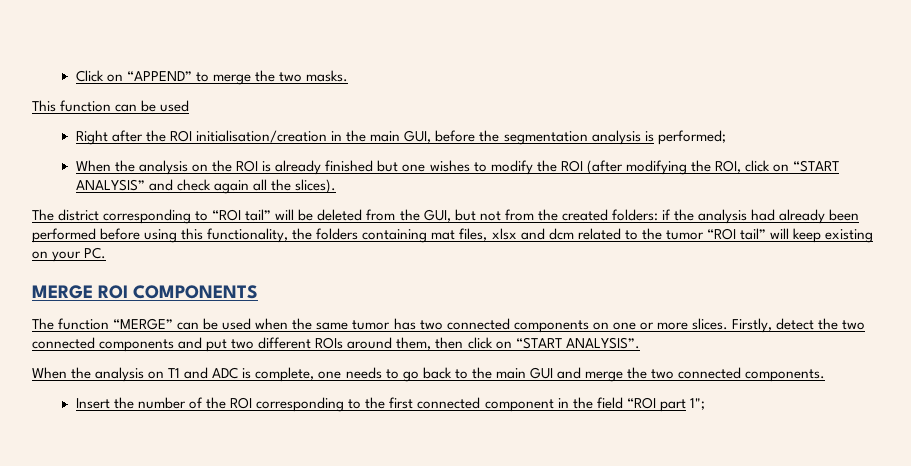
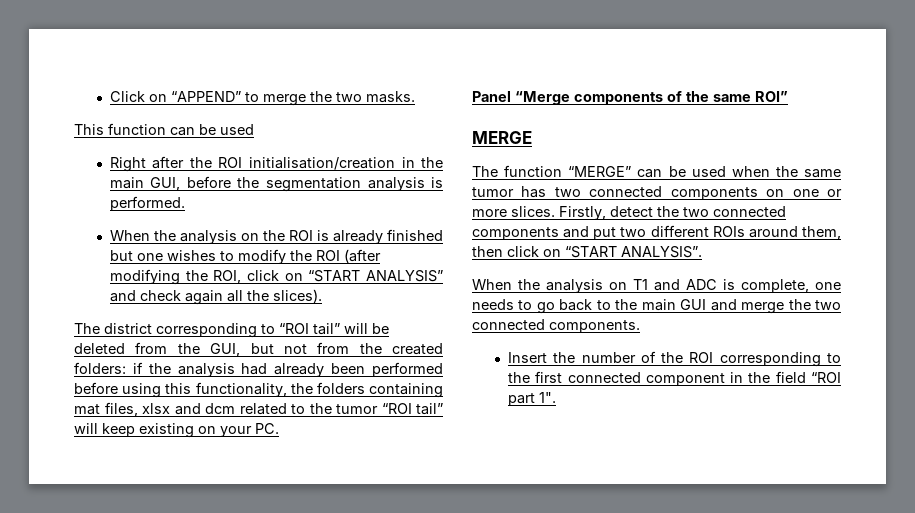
- Right after the ROI initialisation/creation in the main GUI, before the segmentation analysis is performed;
+ Right after the ROI initialisation/creation in the main GUI, before the segmentation analysis is performed.
+ Panel “Merge components of the same ROI”
- MERGE ROI COMPONENTS
+ MERGE
- Insert the number of the ROI corresponding to the first connected component in the field “ROI part 1";
+ Insert the number of the ROI corresponding to the first connected component in the field “ROI part 1".

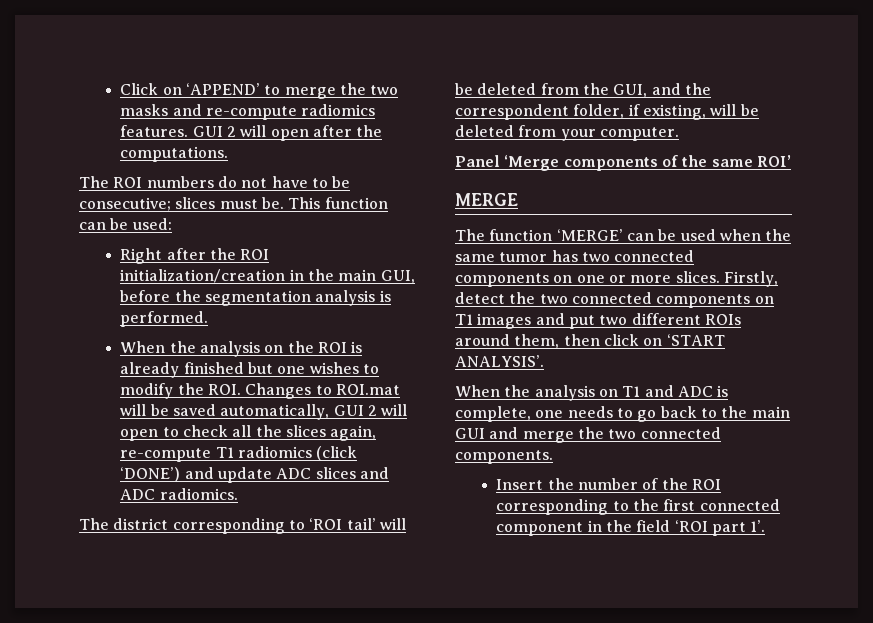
- Click on “APPEND” to merge the two masks.
- This function can be used
+ Click on ‘APPEND’ to merge the two masks and re-compute radiomics features. GUI 2 will open after the computations.
+ The ROI numbers do not have to be consecutive; slices must be. This function can be used:
- Right after the ROI initialisation/creation in the main GUI, before the segmentation analysis is performed.
+ Right after the ROI initialization/creation in the main GUI, before the segmentation analysis is performed.
- When the analysis on the ROI is already finished but one wishes to modify the ROI (after modifying the ROI, click on “START ANALYSIS” and check again all the slices).
+ When the analysis on the ROI is already finished but one wishes to modify the ROI. Changes to ROI.mat will be saved automatically, GUI 2 will open to check all the slices again, re-compute T1 radiomics (click ‘DONE’) and update ADC slices and ADC radiomics.
- The district corresponding to “ROI tail” will be deleted from the GUI, but not from the created folders: if the analysis had already been performed before using this functionality, the folders containing mat files, xlsx and dcm related to the tumor “ROI tail” will keep existing on your PC.
+ The district corresponding to ‘ROI tail’ will be deleted from the GUI, and the correspondent folder, if existing, will be deleted from your computer.
- Panel “Merge components of the same ROI”
+ Panel ‘Merge components of the same ROI’
- The function “MERGE” can be used when the same tumor has two connected components on one or more slices.
+ The function ‘MERGE’ can be used when the same tumor has two connected components on one or more slices.
- Firstly, detect the two connected components and put two different ROIs around them, then click on “START ANALYSIS”.
+ Firstly, detect the two connected components on T1 images and put two different ROIs around them, then click on ‘START ANALYSIS’.
- Insert the number of the ROI corresponding to the first connected component in the field “ROI part 1".
+ Insert the number of the ROI corresponding to the first connected component in the field ‘ROI part 1’.

